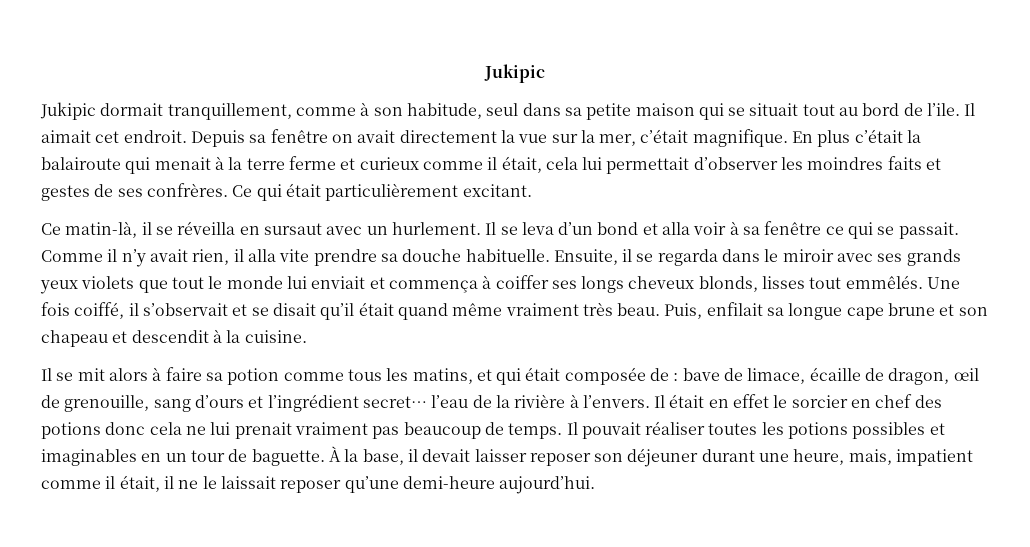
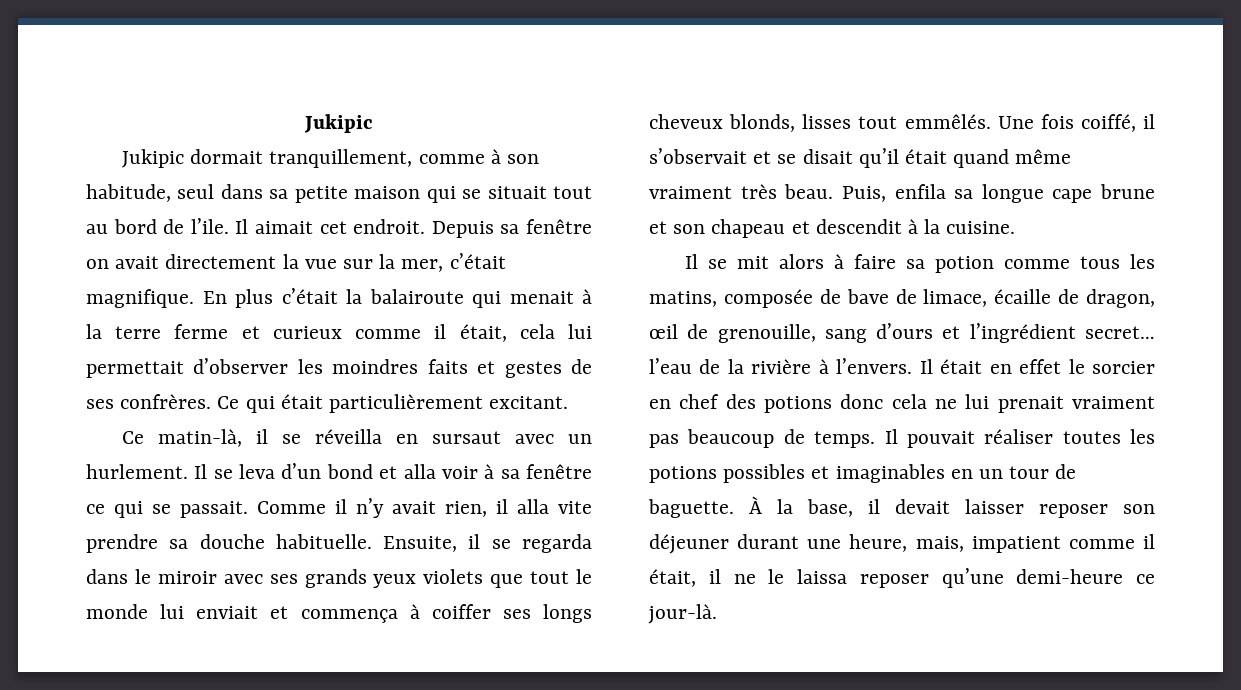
- Puis, enfilait sa longue cape brune et son chapeau et descendit à la cuisine.
+ Puis, enfila sa longue cape brune et son chapeau et descendit à la cuisine.
- Il se mit alors à faire sa potion comme tous les matins, et qui était composée de : bave de limace, écaille de dragon, œil de grenouille, sang d’ours et l’ingrédient secret… l’eau de la rivière à l’envers.
+ Il se mit alors à faire sa potion comme tous les matins, composée de bave de limace, écaille de dragon, œil de grenouille, sang d’ours et l’ingrédient secret… l’eau de la rivière à l’envers.
- À la base, il devait laisser reposer son déjeuner durant une heure, mais, impatient comme il était, il ne le laissait reposer qu’une demi-heure aujourd’hui.
+ À la base, il devait laisser reposer son déjeuner durant une heure, mais, impatient comme il était, il ne le laissa reposer qu’une demi-heure ce jour-là.

